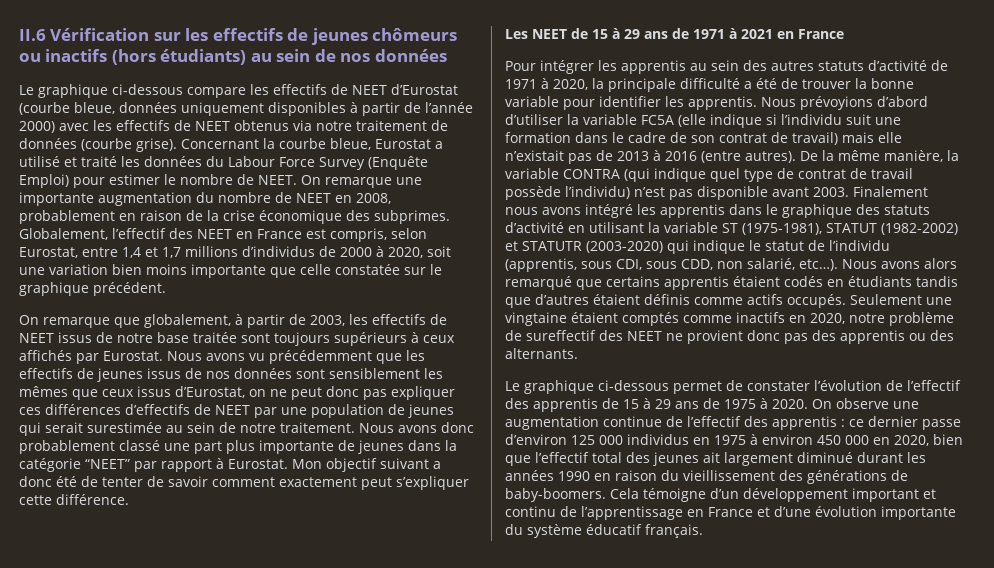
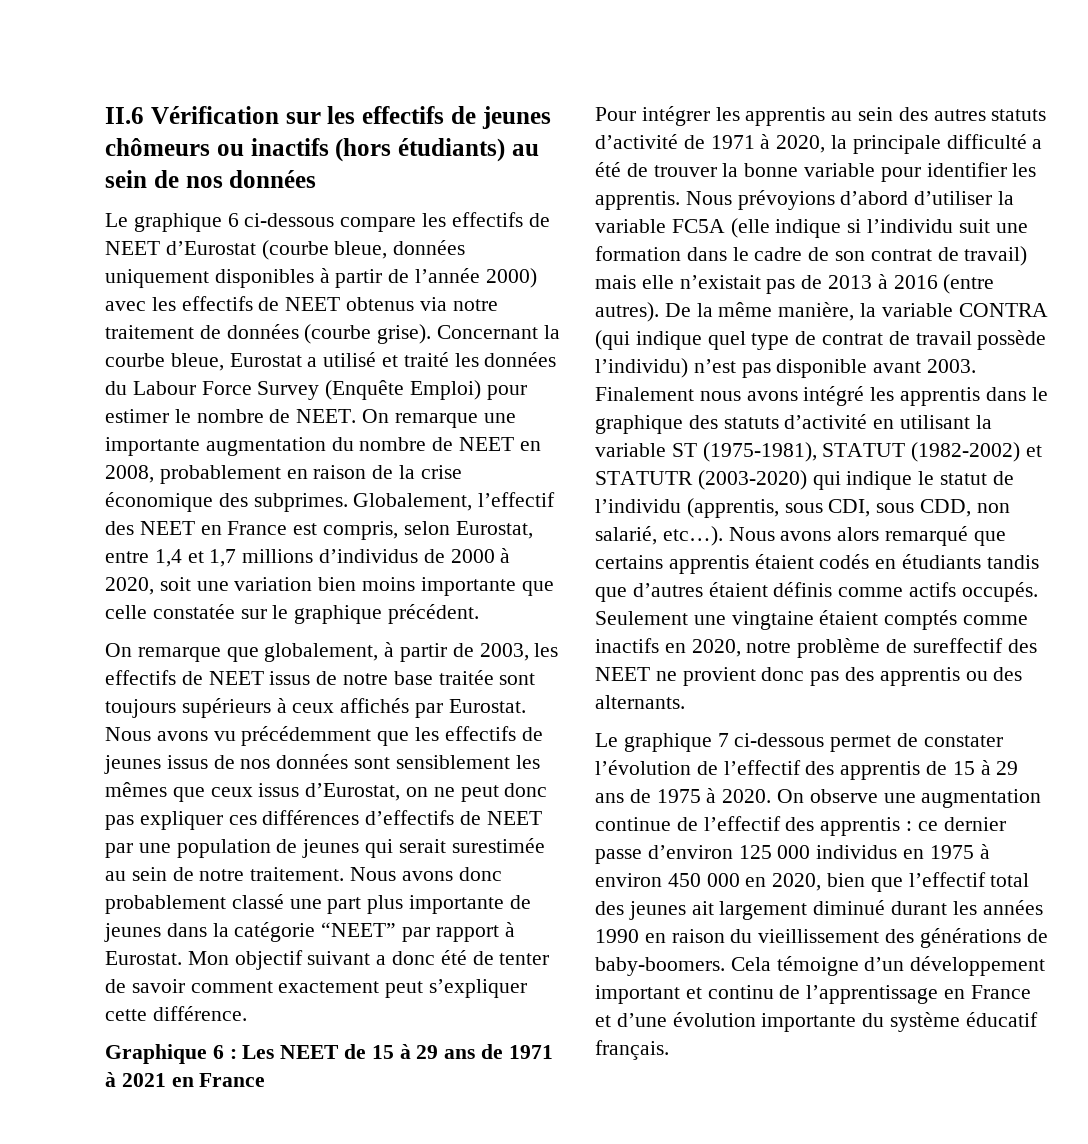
- Le graphique ci-dessous compare les effectifs de NEET d’Eurostat (courbe bleue, données uniquement disponibles à partir de l’année 2000) avec les effectifs de NEET obtenus via notre traitement de données (courbe grise).
+ Le graphique 6 ci-dessous compare les effectifs de NEET d’Eurostat (courbe bleue, données uniquement disponibles à partir de l’année 2000) avec les effectifs de NEET obtenus via notre traitement de données (courbe grise).
- Les NEET de 15 à 29 ans de 1971 à 2021 en France
+ Graphique 6 : Les NEET de 15 à 29 ans de 1971 à 2021 en France
- Le graphique ci-dessous permet de constater l’évolution de l’effectif des apprentis de 15 à 29 ans de 1975 à 2020.
+ Le graphique 7 ci-dessous permet de constater l’évolution de l’effectif des apprentis de 15 à 29 ans de 1975 à 2020.

